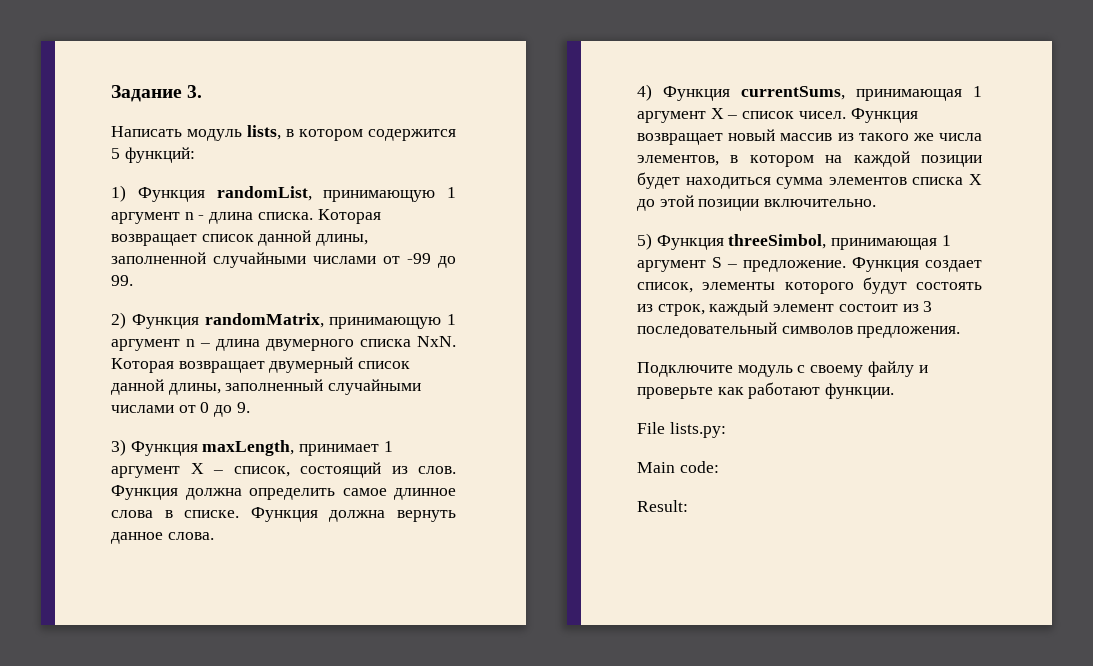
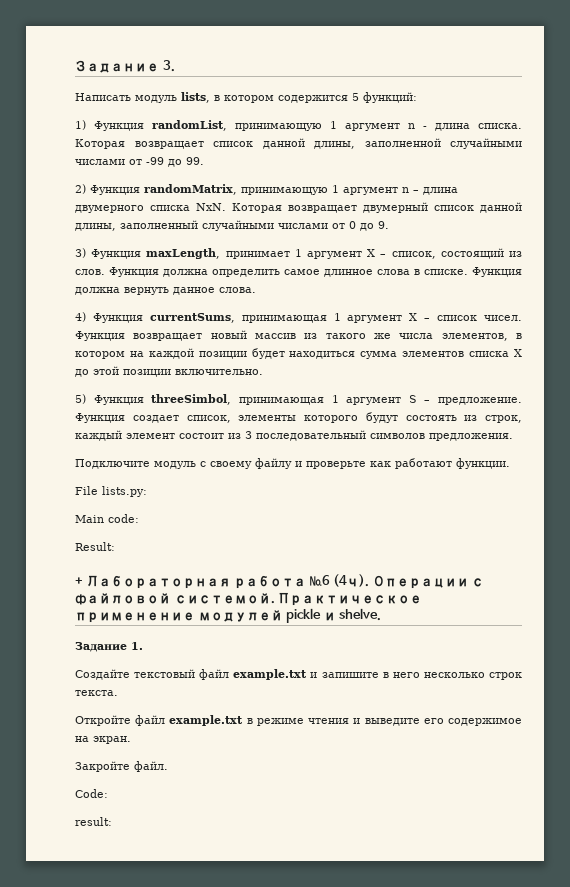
+ + Лабораторная работа №6 (4ч). Операции с файловой системой. Практическое применение модулей pickle и shelve.
+ Задание 1.
+ Создайте текстовый файл example.txt и запишите в него несколько строк текста.
+ Откройте файл example.txt в режиме чтения и выведите его содержимое на экран.
+ Закройте файл.
+ Code:
+ result:

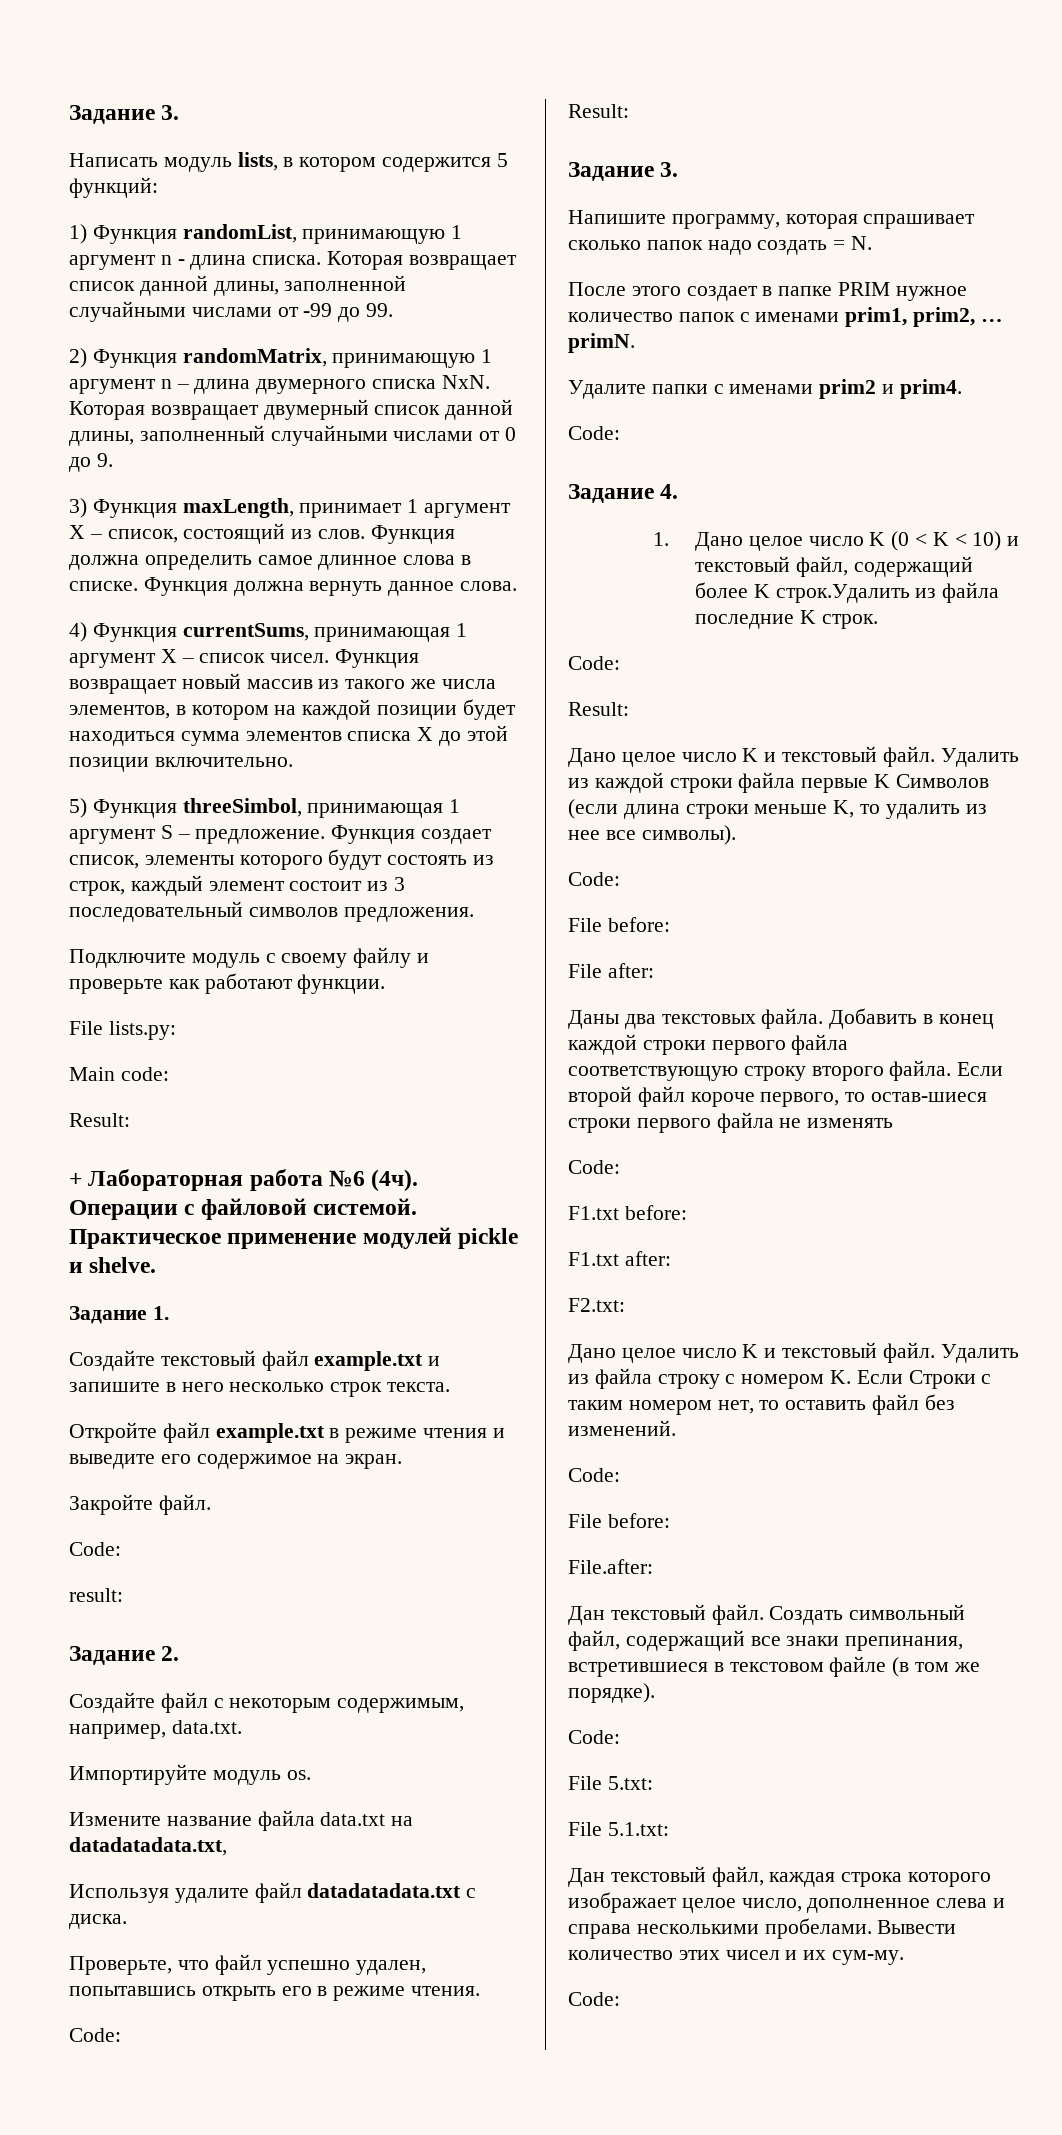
+ Задание 2.
+ Создайте файл с некоторым содержимым, например, data.txt.
+ Импортируйте модуль os.
+ Измените название файла data.txt на datadatadata.txt,
+ Используя удалите файл datadatadata.txt с диска.
+ Проверьте, что файл успешно удален, попытавшись открыть его в режиме чтения.
+ Code:
+ Result:
+ Задание 3.
+ Напишите программу, которая спрашивает сколько папок надо создать = N.
+ После этого создает в папке PRIM нужное количество папок с именами prim1, prim2, … primN.
+ Удалите папки с именами prim2 и prim4.
+ Code:
+ Задание 4.
+ 1. Дано целое число K (0 < K < 10) и текстовый файл, содержащий более K строк.Удалить из файла последние K строк.
+ Code:
+ Result:
+ Дано целое число K и текстовый файл. Удалить из каждой строки файла первые K Символов (если длина строки меньше K, то удалить из нее все символы).
+ Code:
+ File before:
+ File after:
+ Даны два текстовых файла. Добавить в конец каждой строки первого файла соответствующую строку второго файла. Если второй файл короче первого, то остав-шиеся строки первого файла не изменять
+ Code:
+ F1.txt before:
+ F1.txt after:
+ F2.txt:
+ Дано целое число K и текстовый файл. Удалить из файла строку с номером K. Если Строки с таким номером нет, то оставить файл без изменений.
+ Code:
+ File before:
+ File.after:
+ Дан текстовый файл. Создать символьный файл, содержащий все знаки препинания, встретившиеся в текстовом файле (в том же порядке).
+ Code:
+ File 5.txt:
+ File 5.1.txt:
+ Дан текстовый файл, каждая строка которого изображает целое число, дополненное слева и справа несколькими пробелами. Вывести количество этих чисел и их сум-му.
+ Code:

